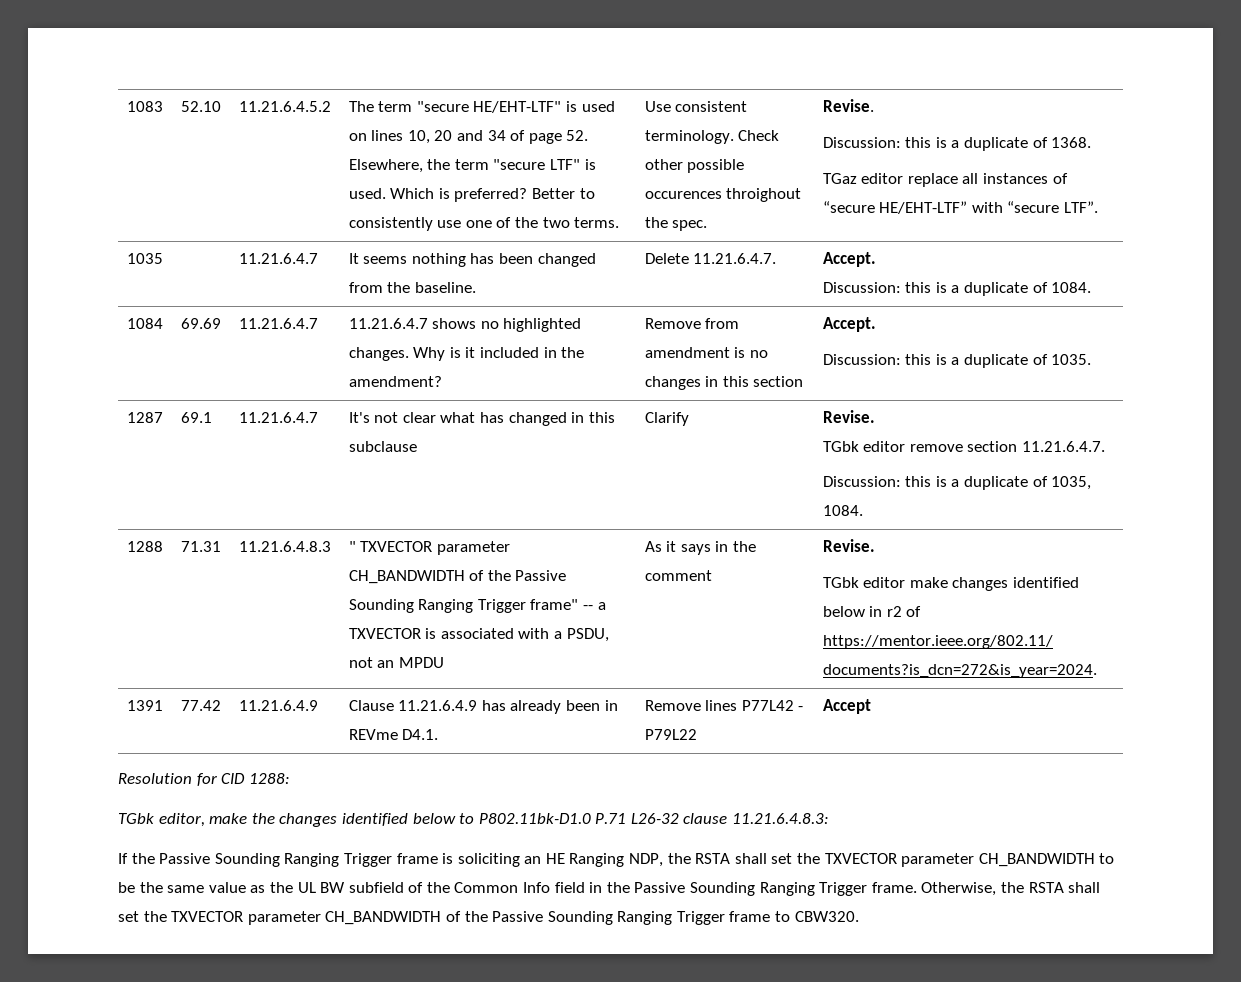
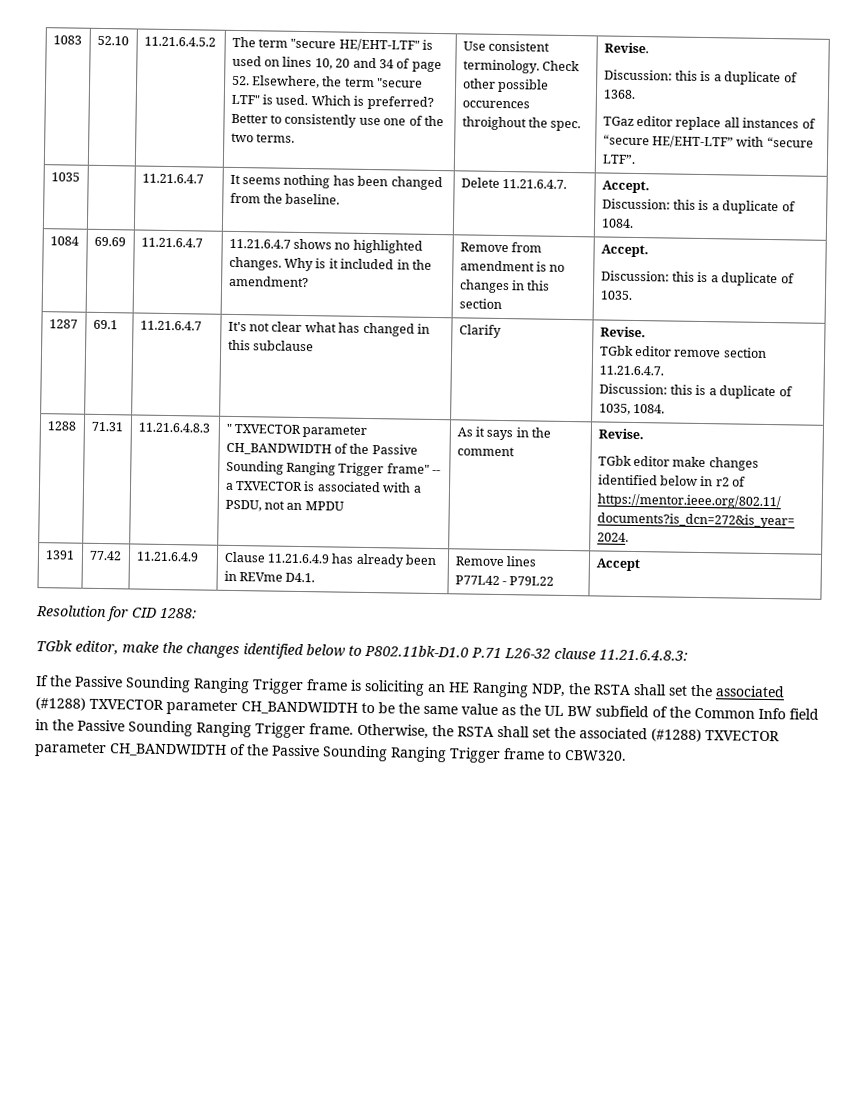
- If the Passive Sounding Ranging Trigger frame is soliciting an HE Ranging NDP, the RSTA shall set the TXVECTOR parameter CH_BANDWIDTH to be the same value as the UL BW subfield of the Common Info field in the Passive Sounding Ranging Trigger frame.
+ If the Passive Sounding Ranging Trigger frame is soliciting an HE Ranging NDP, the RSTA shall set the associated (#1288) TXVECTOR parameter CH_BANDWIDTH to be the same value as the UL BW subfield of the Common Info field in the Passive Sounding Ranging Trigger frame.
- Otherwise, the RSTA shall set the TXVECTOR parameter CH_BANDWIDTH of the Passive Sounding Ranging Trigger frame to CBW320.
+ Otherwise, the RSTA shall set the associated (#1288) TXVECTOR parameter CH_BANDWIDTH of the Passive Sounding Ranging Trigger frame to CBW320.

